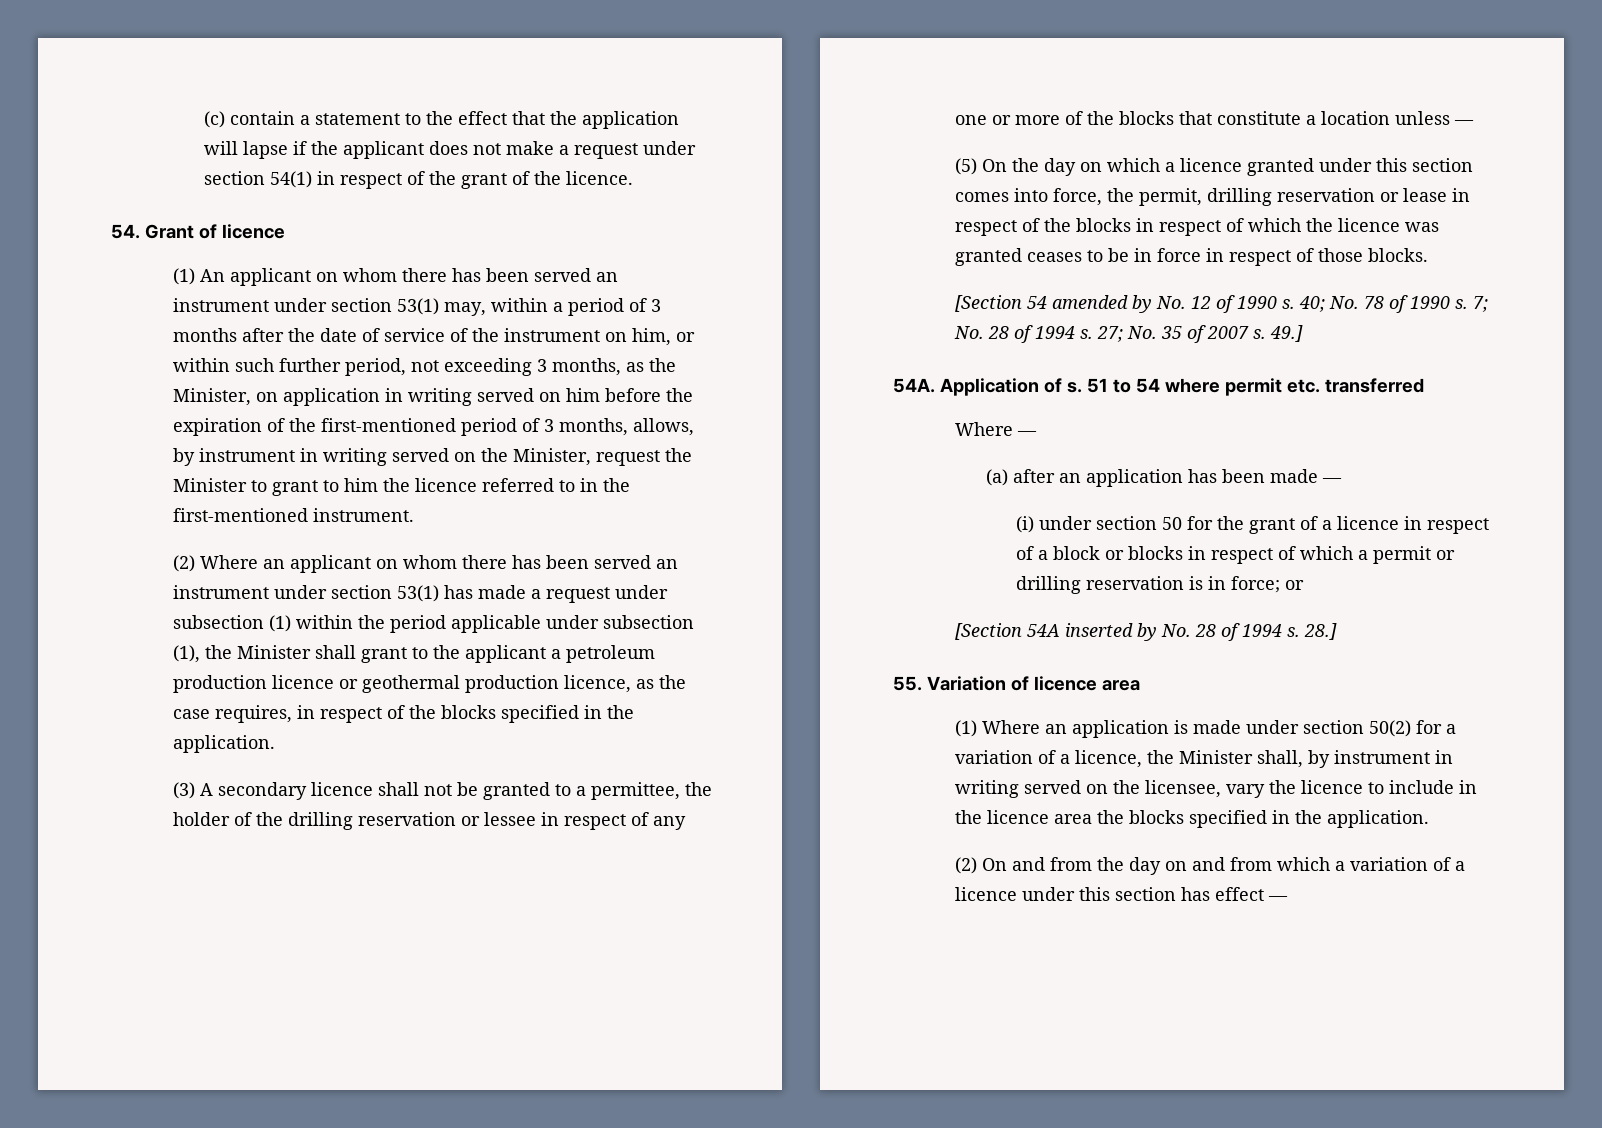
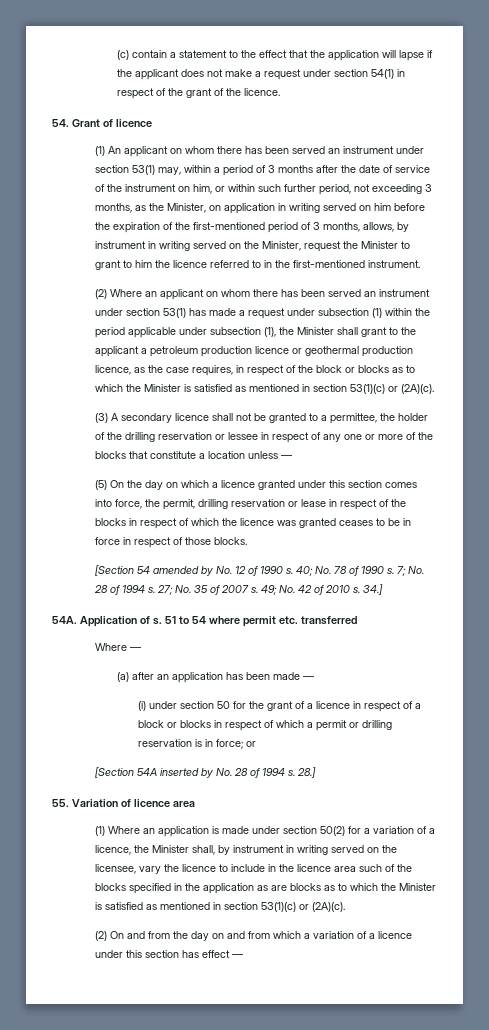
- (2) Where an applicant on whom there has been served an instrument under section 53(1) has made a request under subsection (1) within the period applicable under subsection (1), the Minister shall grant to the applicant a petroleum production licence or geothermal production licence, as the case requires, in respect of the blocks specified in the application.
+ (2) Where an applicant on whom there has been served an instrument under section 53(1) has made a request under subsection (1) within the period applicable under subsection (1), the Minister shall grant to the applicant a petroleum production licence or geothermal production licence, as the case requires, in respect of the block or blocks as to which the Minister is satisfied as mentioned in section 53(1)(c) or (2A)(c).
- 49.]
+ 49; No. 42 of 2010 s. 34.]
- (1) Where an application is made under section 50(2) for a variation of a licence, the Minister shall, by instrument in writing served on the licensee, vary the licence to include in the licence area the blocks specified in the application.
+ (1) Where an application is made under section 50(2) for a variation of a licence, the Minister shall, by instrument in writing served on the licensee, vary the licence to include in the licence area such of the blocks specified in the application as are blocks as to which the Minister is satisfied as mentioned in section 53(1)(c) or (2A)(c).

